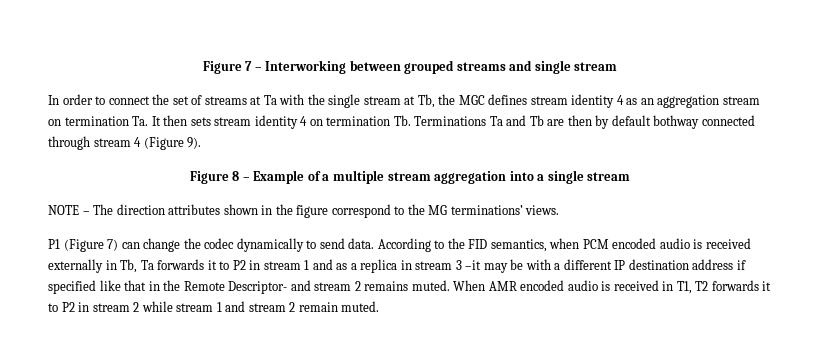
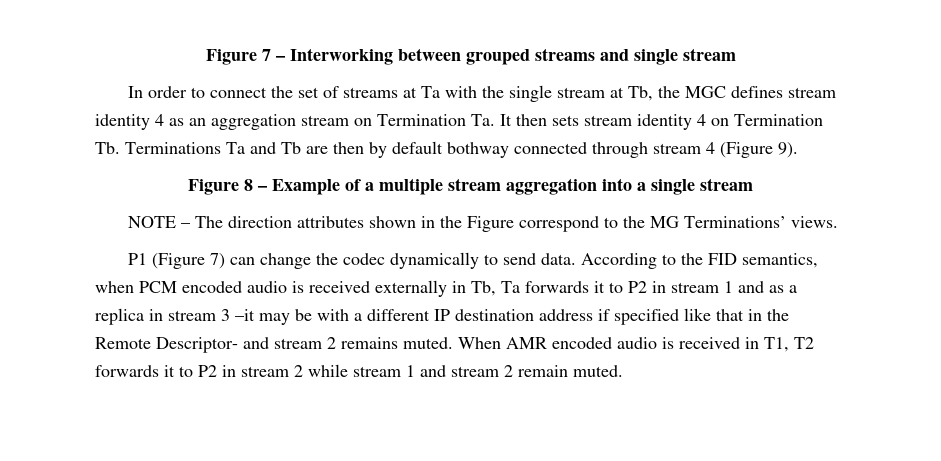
- In order to connect the set of streams at Ta with the single stream at Tb, the MGC defines stream identity 4 as an aggregation stream on termination Ta. It then sets stream identity 4 on termination Tb. Terminations Ta and Tb are then by default bothway connected through stream 4 (Figure 9).
+ In order to connect the set of streams at Ta with the single stream at Tb, the MGC defines stream identity 4 as an aggregation stream on Termination Ta. It then sets stream identity 4 on Termination Tb. Terminations Ta and Tb are then by default bothway connected through stream 4 (Figure 9).
- NOTE – The direction attributes shown in the figure correspond to the MG terminations’ views.
+ NOTE – The direction attributes shown in the Figure correspond to the MG Terminations’ views.

